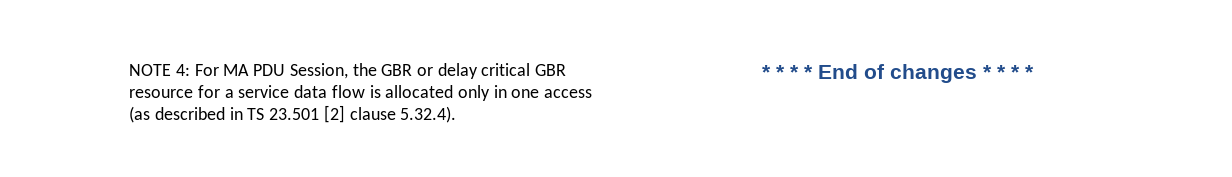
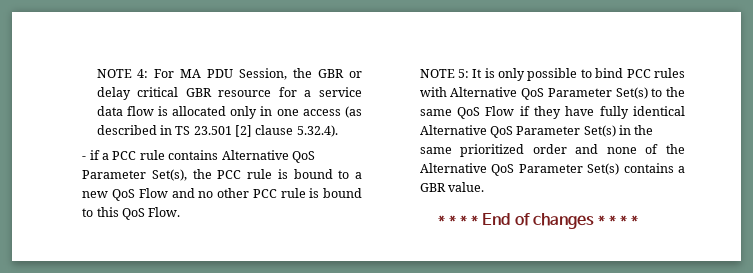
+ - if a PCC rule contains Alternative QoS Parameter Set(s), the PCC rule is bound to a new QoS Flow and no other PCC rule is bound to this QoS Flow.
+ NOTE 5: It is only possible to bind PCC rules with Alternative QoS Parameter Set(s) to the same QoS Flow if they have fully identical Alternative QoS Parameter Set(s) in the same prioritized order and none of the Alternative QoS Parameter Set(s) contains a GBR value.

